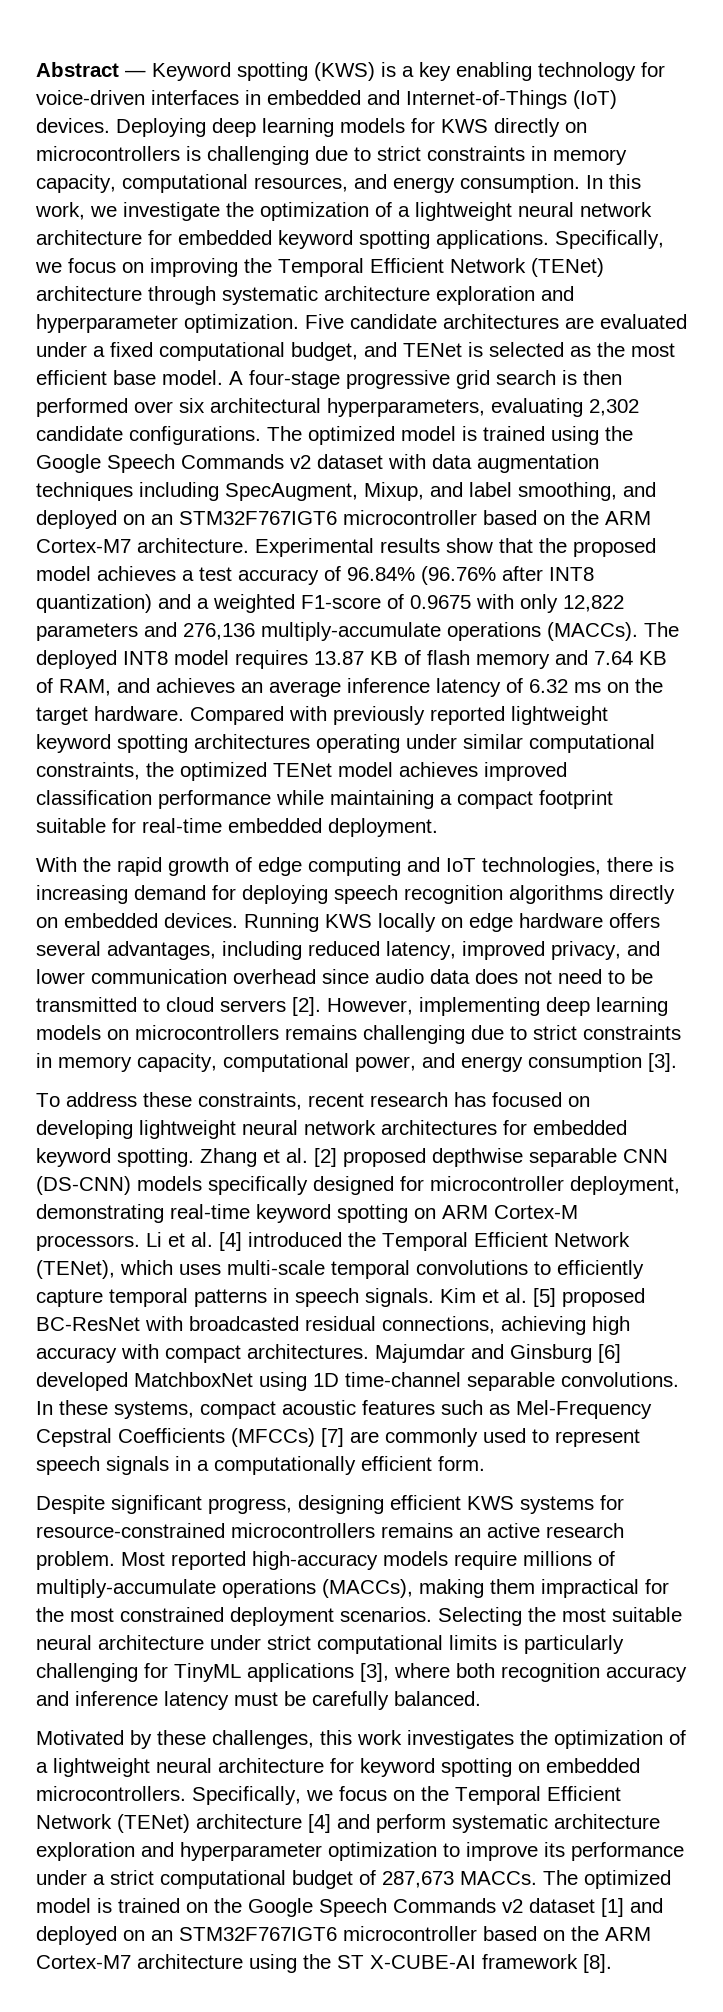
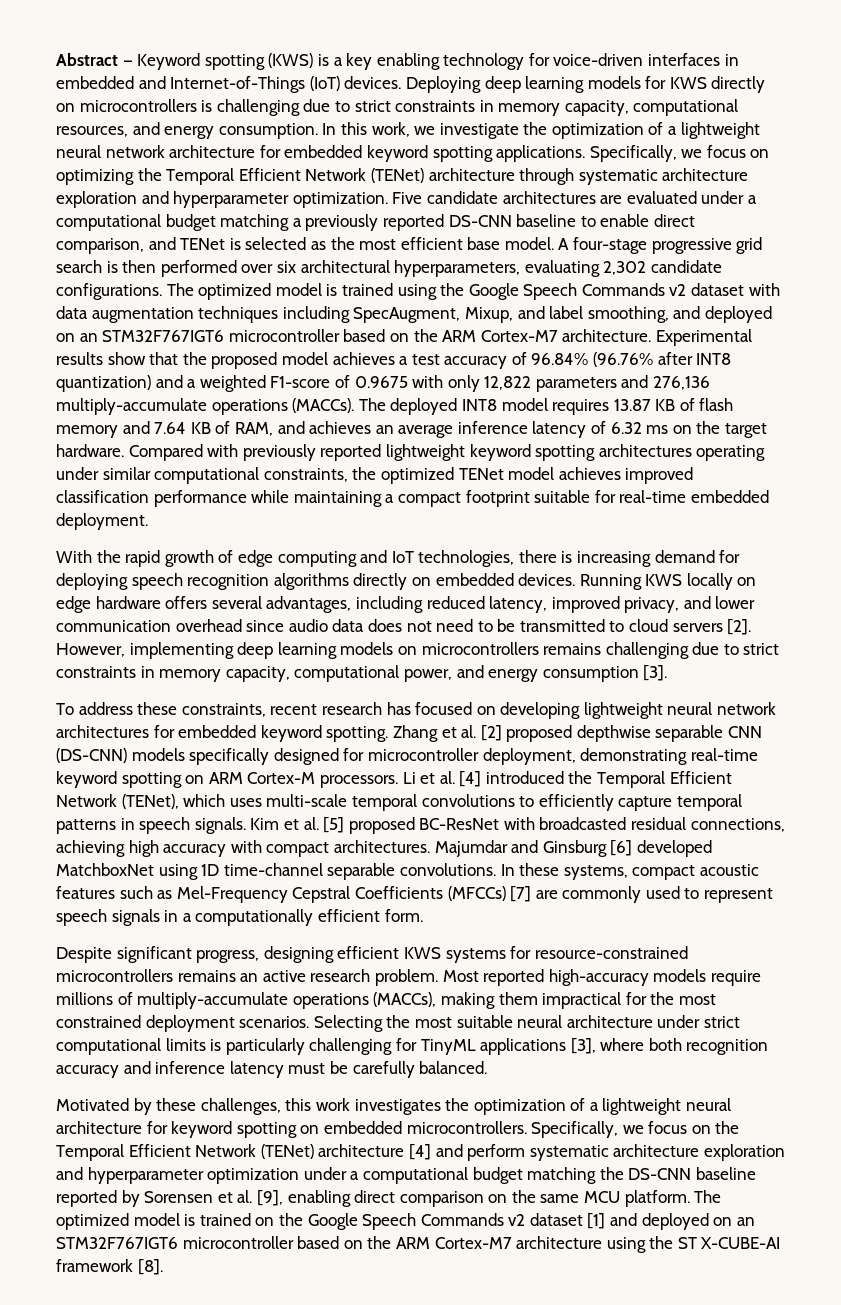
- Specifically, we focus on improving the Temporal Efficient Network (TENet) architecture through systematic architecture exploration and hyperparameter optimization.
+ Specifically, we focus on optimizing the Temporal Efficient Network (TENet) architecture through systematic architecture exploration and hyperparameter optimization.
- Five candidate architectures are evaluated under a fixed computational budget, and TENet is selected as the most efficient base model.
+ Five candidate architectures are evaluated under a computational budget matching a previously reported DS-CNN baseline to enable direct comparison, and TENet is selected as the most efficient base model.
- Specifically, we focus on the Temporal Efficient Network (TENet) architecture [4] and perform systematic architecture exploration and hyperparameter optimization to improve its performance under a strict computational budget of 287,673 MACCs.
+ Specifically, we focus on the Temporal Efficient Network (TENet) architecture [4] and perform systematic architecture exploration and hyperparameter optimization under a computational budget matching the DS-CNN baseline reported by Sorensen et al. [9], enabling direct comparison on the same MCU platform.

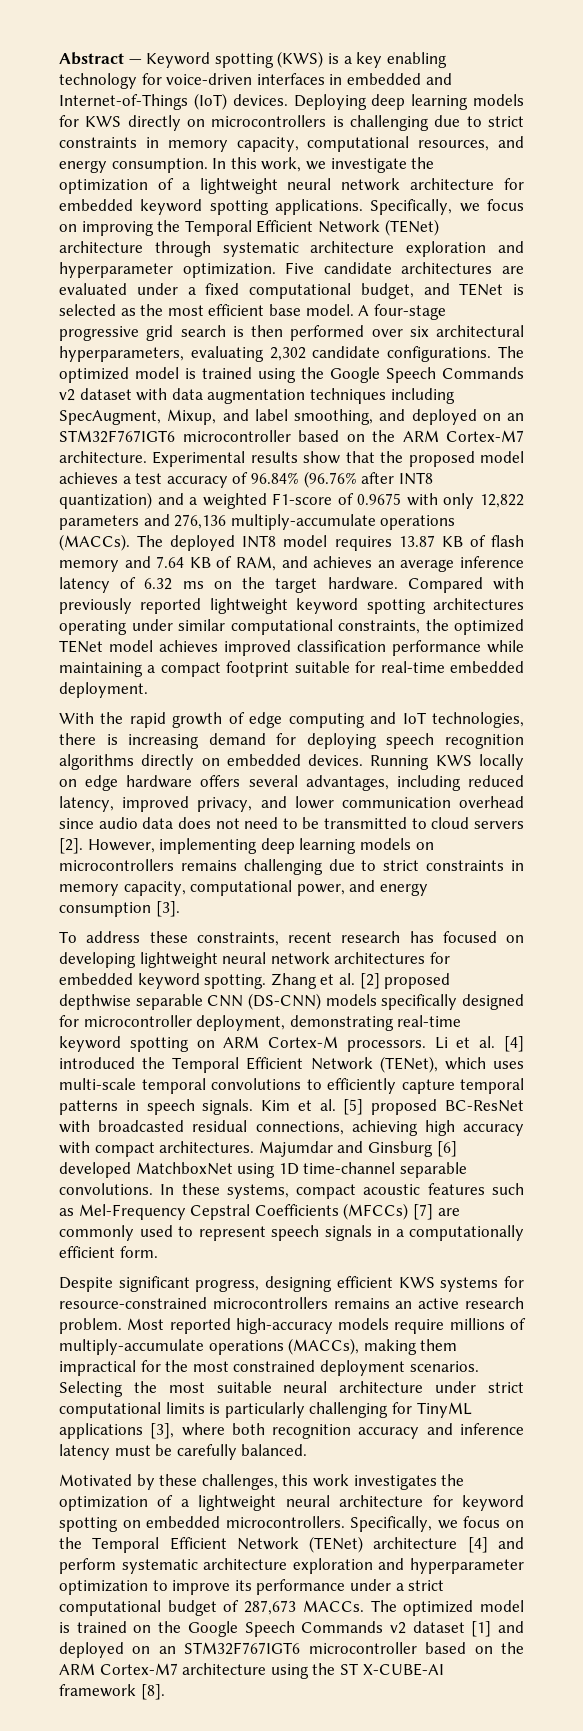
- Specifically, we focus on optimizing the Temporal Efficient Network (TENet) architecture through systematic architecture exploration and hyperparameter optimization.
+ Specifically, we focus on improving the Temporal Efficient Network (TENet) architecture through systematic architecture exploration and hyperparameter optimization.
- Five candidate architectures are evaluated under a computational budget matching a previously reported DS-CNN baseline to enable direct comparison, and TENet is selected as the most efficient base model.
+ Five candidate architectures are evaluated under a fixed computational budget, and TENet is selected as the most efficient base model.
- Specifically, we focus on the Temporal Efficient Network (TENet) architecture [4] and perform systematic architecture exploration and hyperparameter optimization under a computational budget matching the DS-CNN baseline reported by Sorensen et al. [9], enabling direct comparison on the same MCU platform.
+ Specifically, we focus on the Temporal Efficient Network (TENet) architecture [4] and perform systematic architecture exploration and hyperparameter optimization to improve its performance under a strict computational budget of 287,673 MACCs.

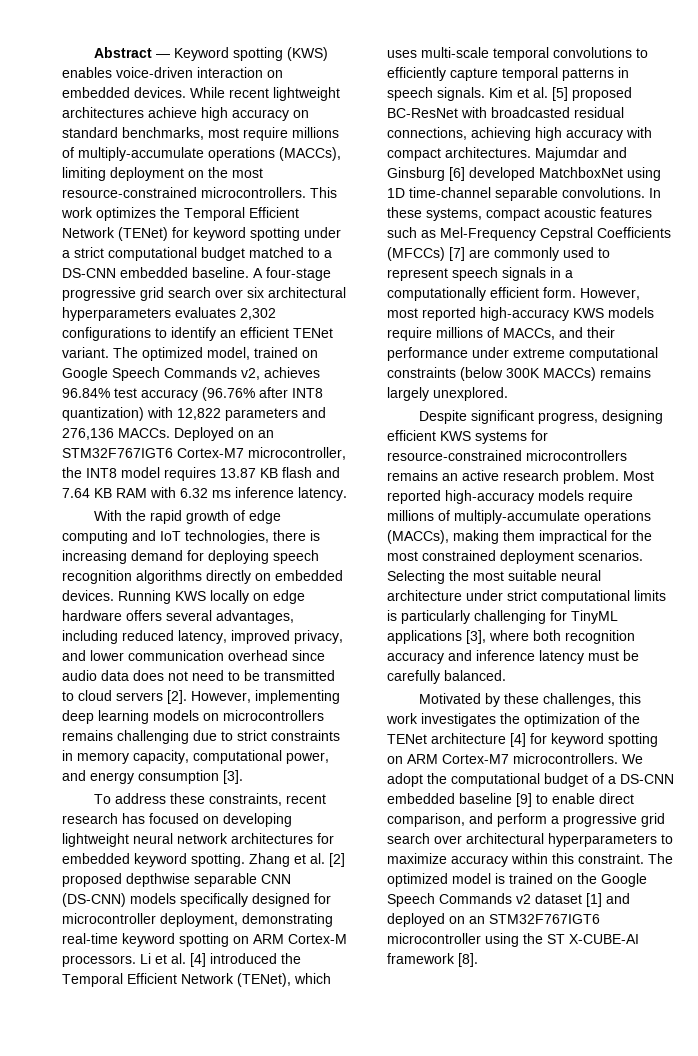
- Abstract — Keyword spotting (KWS) is a key enabling technology for voice-driven interfaces in embedded and Internet-of-Things (IoT) devices. Deploying deep learning models for KWS directly on microcontrollers is challenging due to strict constraints in memory capacity, computational resources, and energy consumption. In this work, we investigate the optimization of a lightweight neural network architecture for embedded keyword spotting applications. Specifically, we focus on improving the Temporal Efficient Network (TENet) architecture through systematic architecture exploration and hyperparameter optimization. Five candidate architectures are evaluated under a fixed computational budget, and TENet is selected as the most efficient base model.
+ Abstract — Keyword spotting (KWS) enables voice-driven interaction on embedded devices. While recent lightweight architectures achieve high accuracy on standard benchmarks, most require millions of multiply-accumulate operations (MACCs), limiting deployment on the most resource-constrained microcontrollers. This work optimizes the Temporal Efficient Network (TENet) for keyword spotting under a strict computational budget matched to a DS-CNN embedded baseline.
- A four-stage progressive grid search is then performed over six architectural hyperparameters, evaluating 2,302 candidate configurations. The optimized model is trained using the Google Speech Commands v2 dataset with data augmentation techniques including SpecAugment, Mixup, and label smoothing, and deployed on an STM32F767IGT6 microcontroller based on the ARM Cortex-M7 architecture. Experimental results show that the proposed model achieves a test accuracy of 96.84% (96.76% after INT8 quantization) and a weighted F1-score of 0.9675 with only 12,822 parameters and 276,136 multiply-accumulate operations (MACCs). The deployed INT8 model requires 13.87 KB of flash memory and 7.64 KB of RAM, and achieves an average inference latency of 6.32 ms on the target hardware. Compared with previously reported lightweight keyword spotting architectures operating under similar computational constraints, the optimized TENet model achieves improved classification performance while maintaining a compact footprint suitable for real-time embedded deployment.
+ A four-stage progressive grid search over six architectural hyperparameters evaluates 2,302 configurations to identify an efficient TENet variant. The optimized model, trained on Google Speech Commands v2, achieves 96.84% test accuracy (96.76% after INT8 quantization) with 12,822 parameters and 276,136 MACCs. Deployed on an STM32F767IGT6 Cortex-M7 microcontroller, the INT8 model requires 13.87 KB flash and 7.64 KB RAM with 6.32 ms inference latency.
+ However, most reported high-accuracy KWS models require millions of MACCs, and their performance under extreme computational constraints (below 300K MACCs) remains largely unexplored.
- Motivated by these challenges, this work investigates the optimization of a lightweight neural architecture for keyword spotting on embedded microcontrollers. Specifically, we focus on the Temporal Efficient Network (TENet) architecture [4] and perform systematic architecture exploration and hyperparameter optimization to improve its performance under a strict computational budget of 287,673 MACCs.
+ Motivated by these challenges, this work investigates the optimization of the TENet architecture [4] for keyword spotting on ARM Cortex-M7 microcontrollers. We adopt the computational budget of a DS-CNN embedded baseline [9] to enable direct comparison, and perform a progressive grid search over architectural hyperparameters to maximize accuracy within this constraint.
- The optimized model is trained on the Google Speech Commands v2 dataset [1] and deployed on an STM32F767IGT6 microcontroller based on the ARM Cortex-M7 architecture using the ST X-CUBE-AI framework [8].
+ The optimized model is trained on the Google Speech Commands v2 dataset [1] and deployed on an STM32F767IGT6 microcontroller using the ST X-CUBE-AI framework [8].

